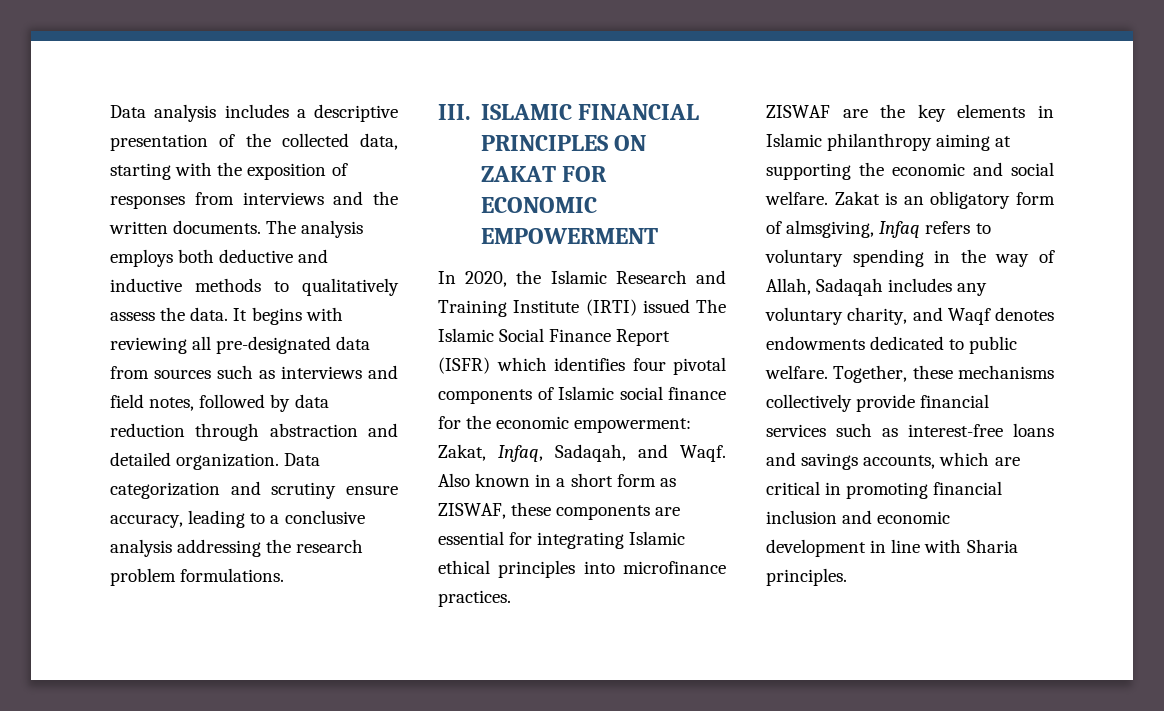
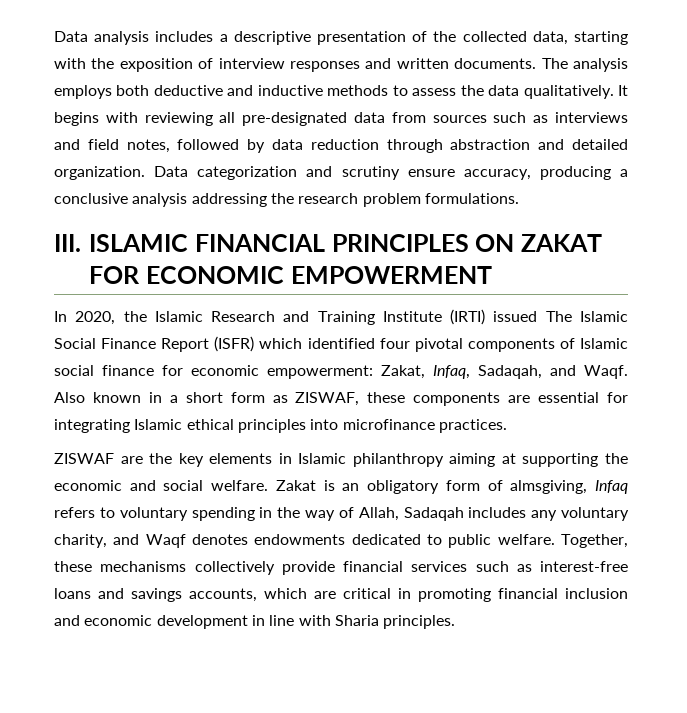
- Data analysis includes a descriptive presentation of the collected data, starting with the exposition of responses from interviews and the written documents.
+ Data analysis includes a descriptive presentation of the collected data, starting with the exposition of interview responses and written documents.
- The analysis employs both deductive and inductive methods to qualitatively assess the data.
+ The analysis employs both deductive and inductive methods to assess the data qualitatively.
- Data categorization and scrutiny ensure accuracy, leading to a conclusive analysis addressing the research problem formulations.
+ Data categorization and scrutiny ensure accuracy, producing a conclusive analysis addressing the research problem formulations.
- In 2020, the Islamic Research and Training Institute (IRTI) issued The Islamic Social Finance Report (ISFR) which identifies four pivotal components of Islamic social finance for the economic empowerment: Zakat, Infaq, Sadaqah, and Waqf.
+ In 2020, the Islamic Research and Training Institute (IRTI) issued The Islamic Social Finance Report (ISFR) which identified four pivotal components of Islamic social finance for economic empowerment: Zakat, Infaq, Sadaqah, and Waqf.

